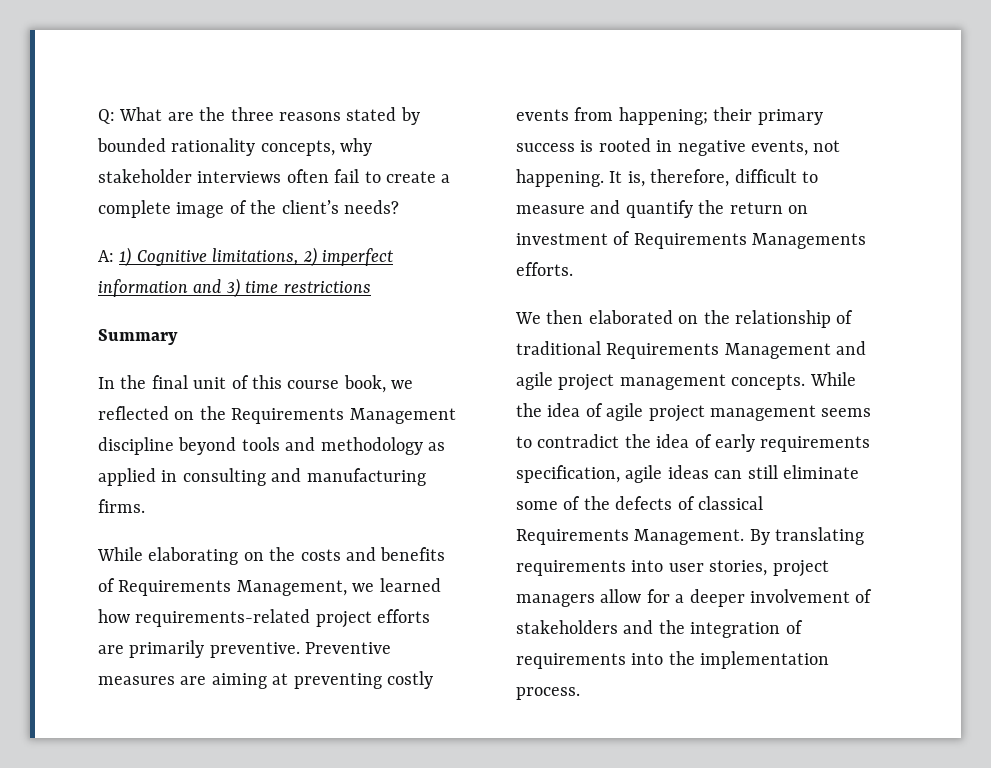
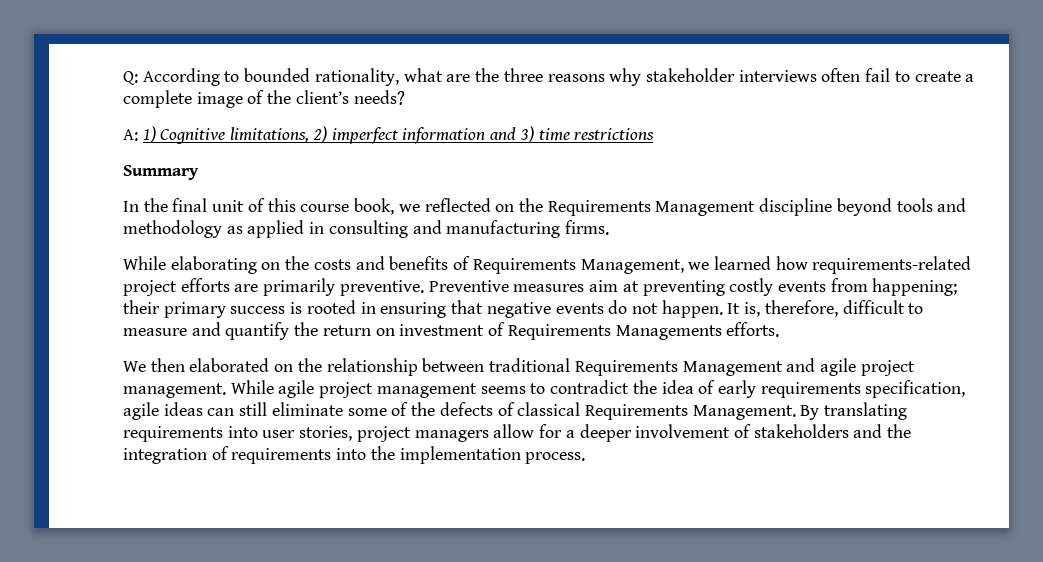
- Q: What are the three reasons stated by bounded rationality concepts, why stakeholder interviews often fail to create a complete image of the client’s needs?
+ Q: According to bounded rationality, what are the three reasons why stakeholder interviews often fail to create a complete image of the client’s needs?
- Preventive measures are aiming at preventing costly events from happening; their primary success is rooted in negative events, not happening.
+ Preventive measures aim at preventing costly events from happening; their primary success is rooted in ensuring that negative events do not happen.
- We then elaborated on the relationship of traditional Requirements Management and agile project management concepts. While the idea of agile project management seems to contradict the idea of early requirements specification, agile ideas can still eliminate some of the defects of classical Requirements Management.
+ We then elaborated on the relationship between traditional Requirements Management and agile project management. While agile project management seems to contradict the idea of early requirements specification, agile ideas can still eliminate some of the defects of classical Requirements Management.

